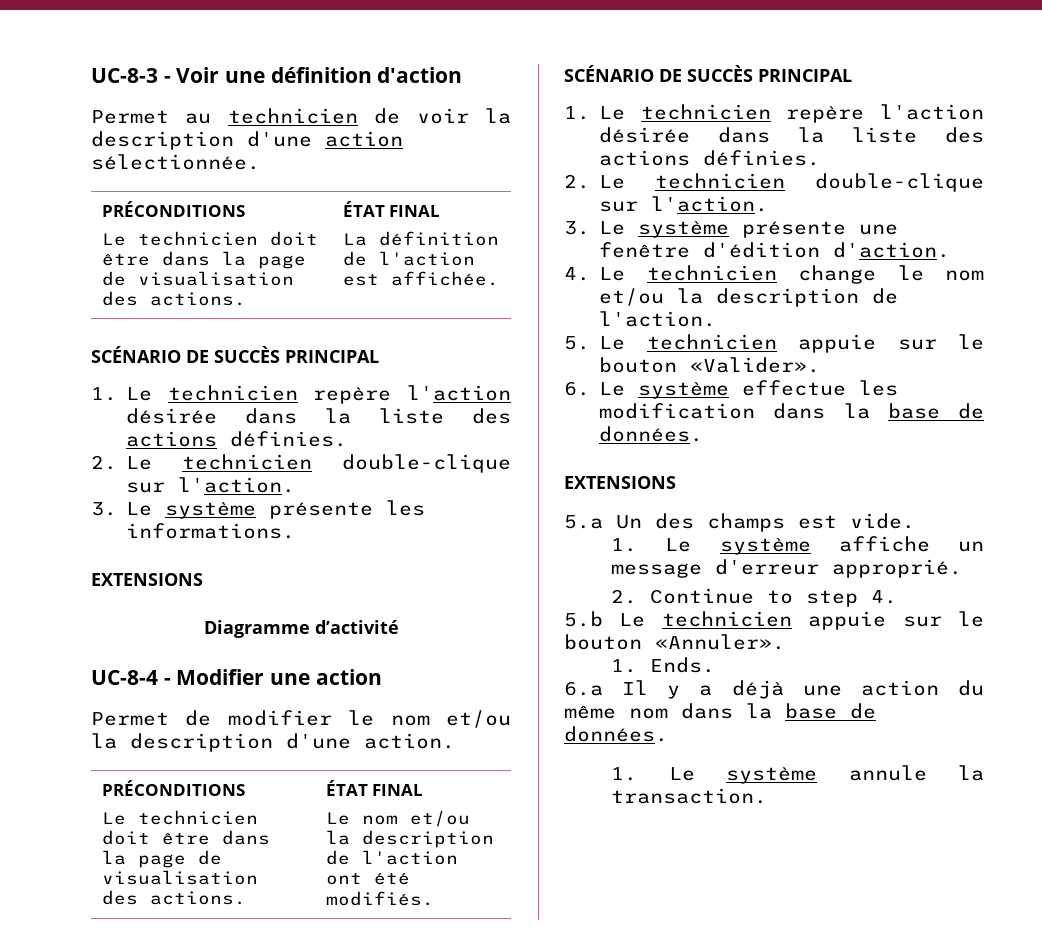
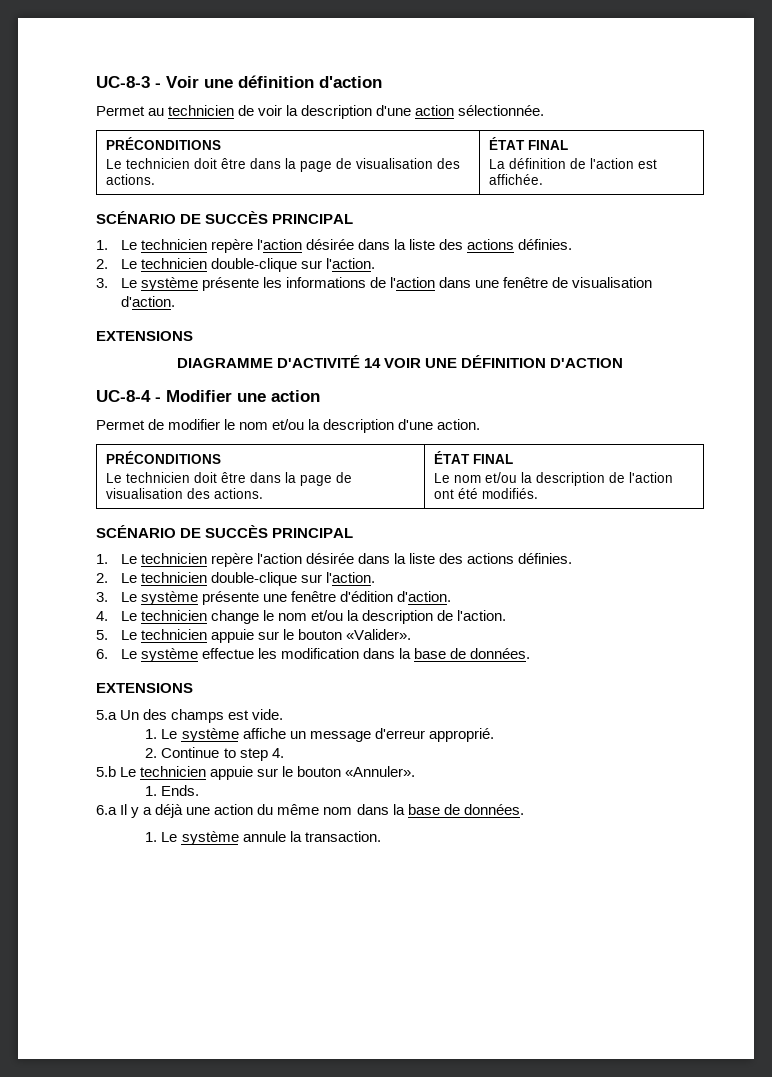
- 3. Le système présente les informations.
+ 3. Le système présente les informations de l'action dans une fenêtre de visualisation d'action.
  EXTENSIONS
- Diagramme d’activité
+ DIAGRAMME D'ACTIVITÉ 14 VOIR UNE DÉFINITION D'ACTION

